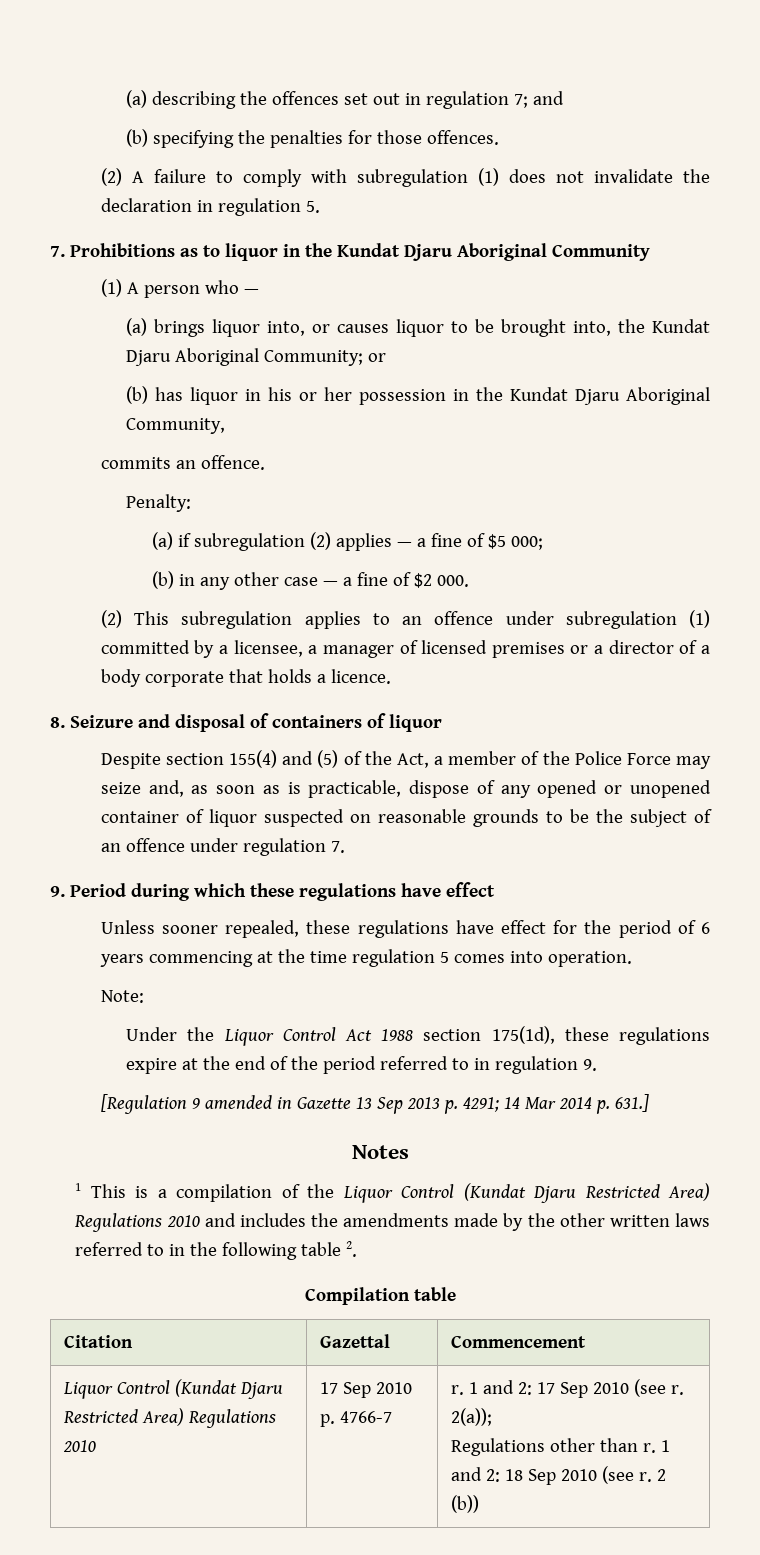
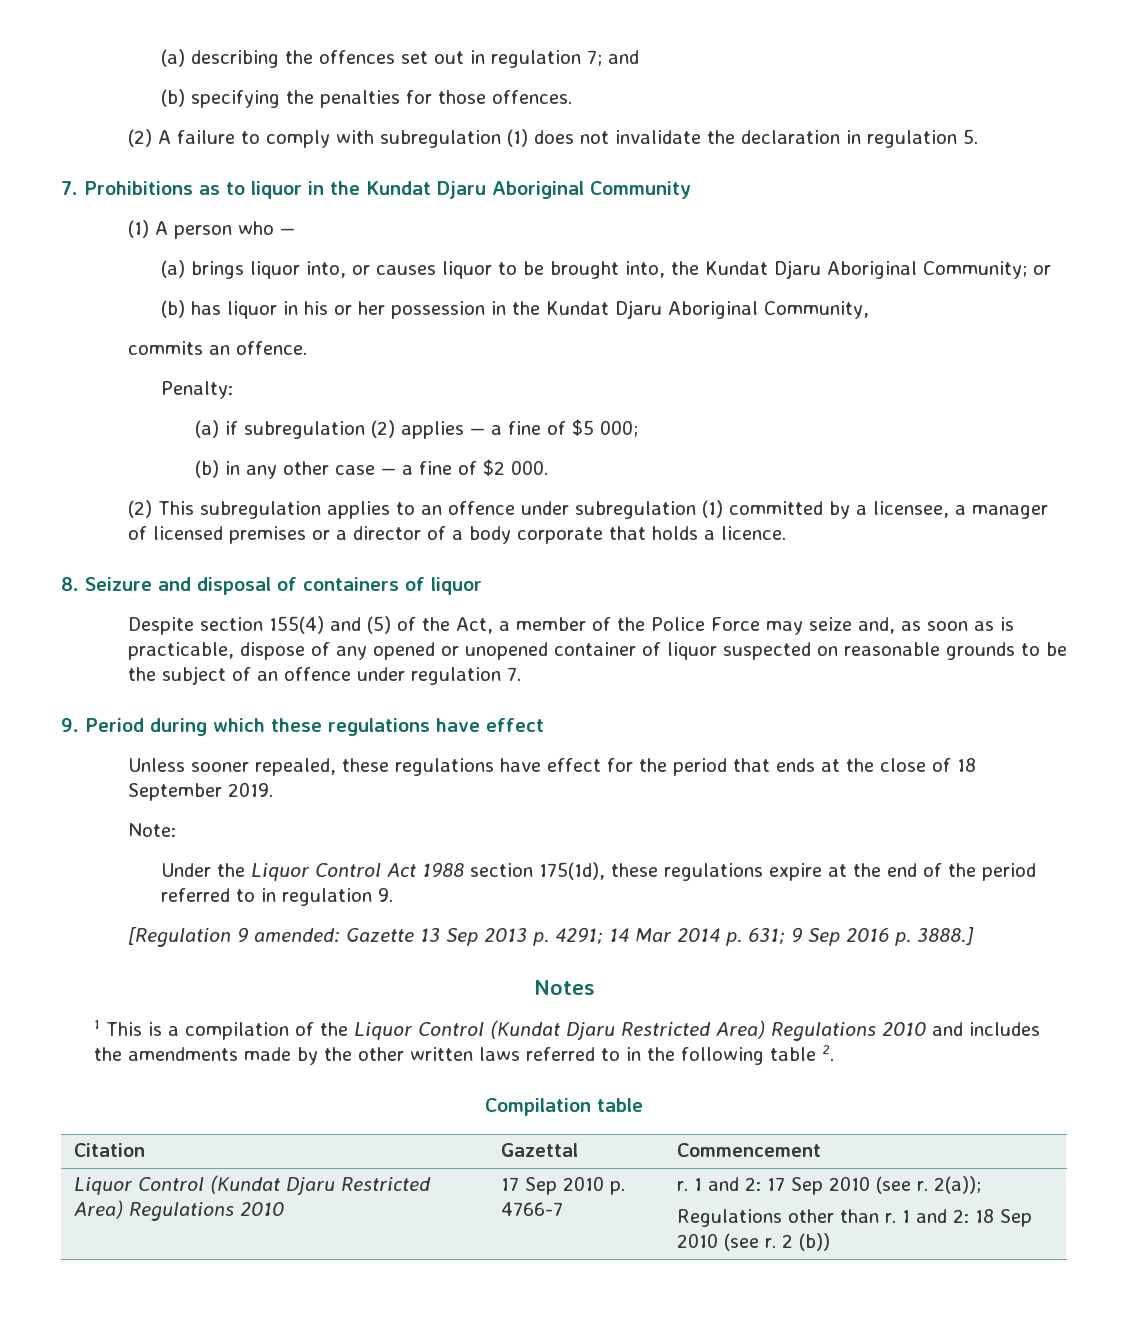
- Unless sooner repealed, these regulations have effect for the period of 6 years commencing at the time regulation 5 comes into operation.
+ Unless sooner repealed, these regulations have effect for the period that ends at the close of 18 September 2019.
- [Regulation 9 amended in Gazette 13 Sep 2013 p. 4291; 14 Mar 2014 p. 631.]
+ [Regulation 9 amended: Gazette 13 Sep 2013 p. 4291; 14 Mar 2014 p. 631; 9 Sep 2016 p. 3888.]

